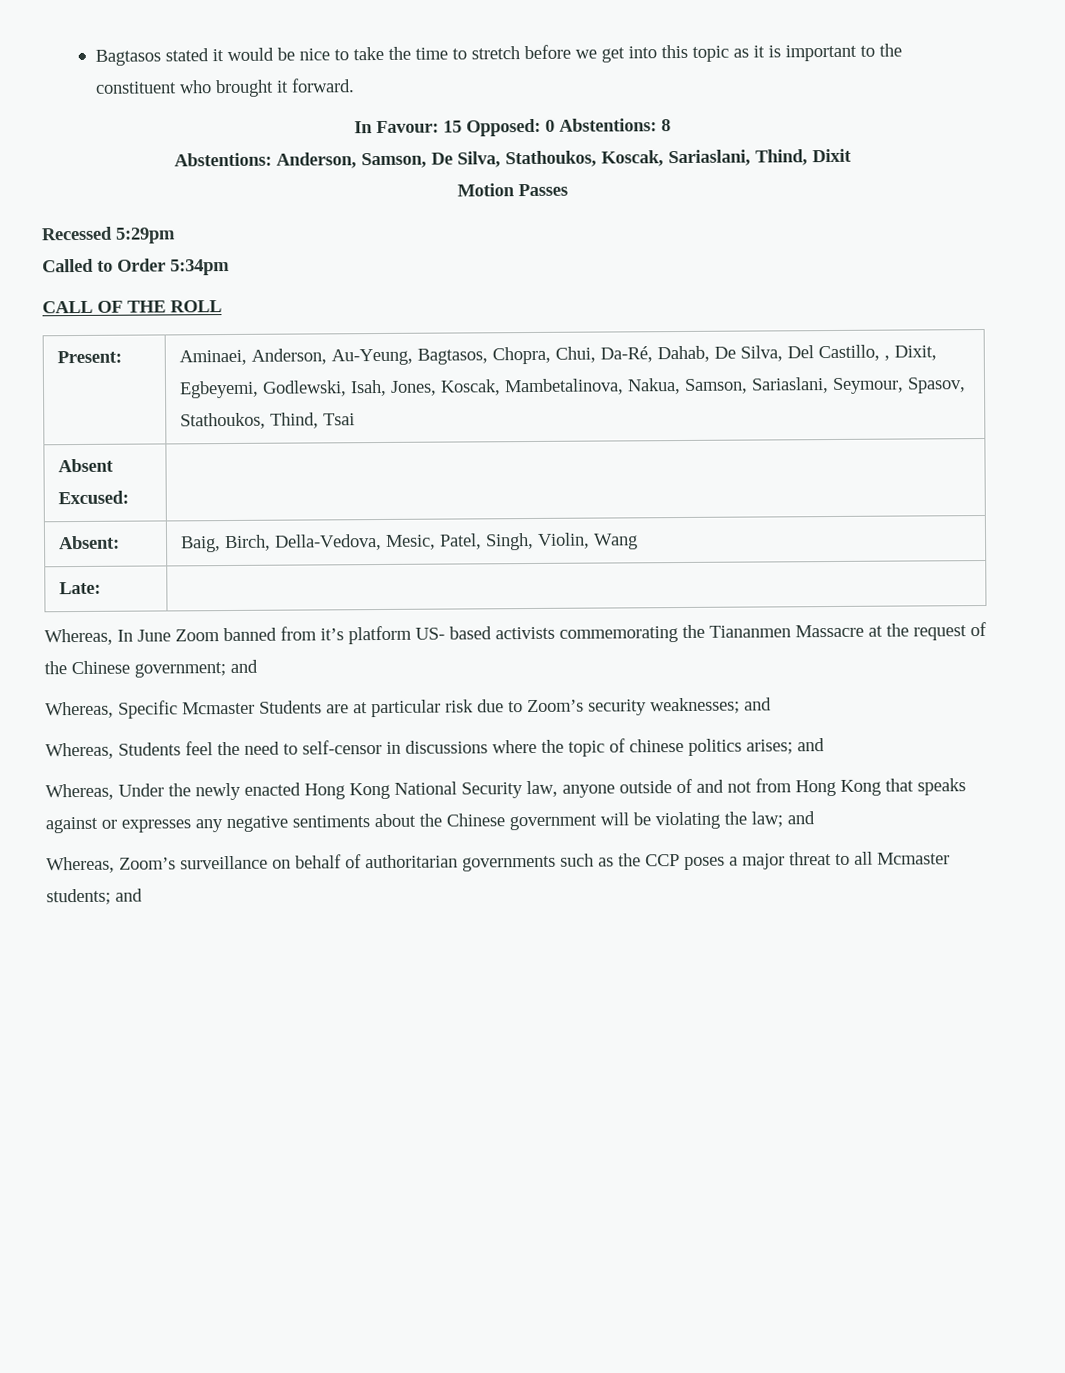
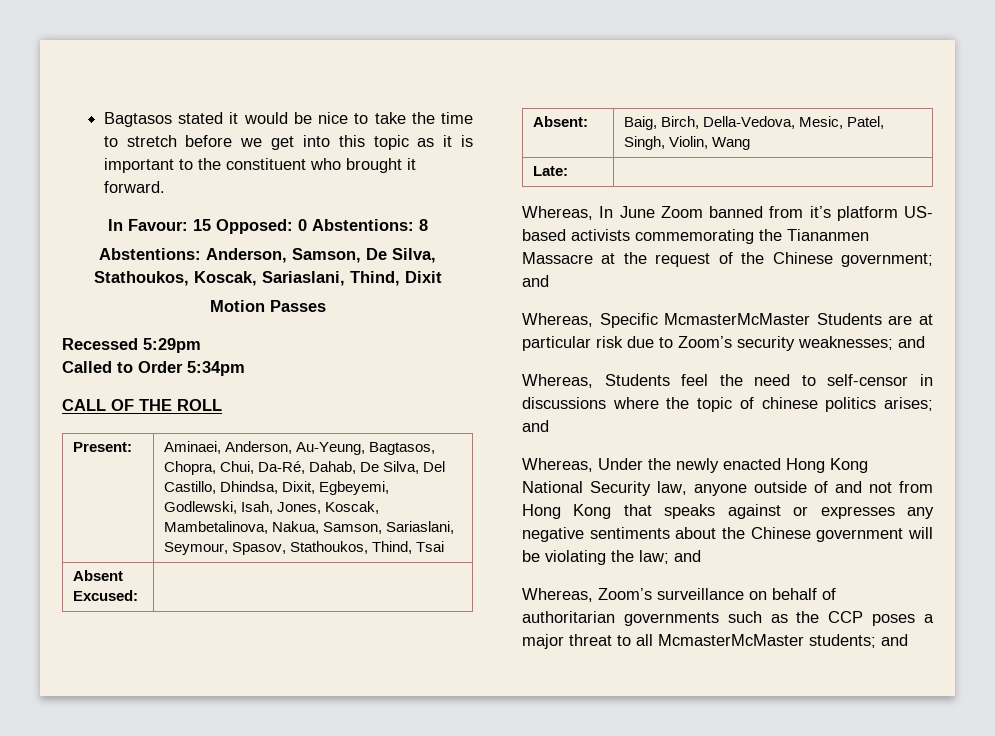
- Present: | Aminaei, Anderson, Au-Yeung, Bagtasos, Chopra, Chui, Da-Ré, Dahab, De Silva, Del Castillo, , Dixit, Egbeyemi, Godlewski, Isah, Jones, Koscak, Mambetalinova, Nakua, Samson, Sariaslani, Seymour, Spasov, Stathoukos, Thind, Tsai
+ Present: | Aminaei, Anderson, Au-Yeung, Bagtasos, Chopra, Chui, Da-Ré, Dahab, De Silva, Del Castillo, Dhindsa, Dixit, Egbeyemi, Godlewski, Isah, Jones, Koscak, Mambetalinova, Nakua, Samson, Sariaslani, Seymour, Spasov, Stathoukos, Thind, Tsai
- Whereas, Specific Mcmaster Students are at particular risk due to Zoom’s security weaknesses; and
+ Whereas, Specific McmasterMcMaster Students are at particular risk due to Zoom’s security weaknesses; and
- Whereas, Zoom’s surveillance on behalf of authoritarian governments such as the CCP poses a major threat to all Mcmaster students; and
+ Whereas, Zoom’s surveillance on behalf of authoritarian governments such as the CCP poses a major threat to all McmasterMcMaster students; and

